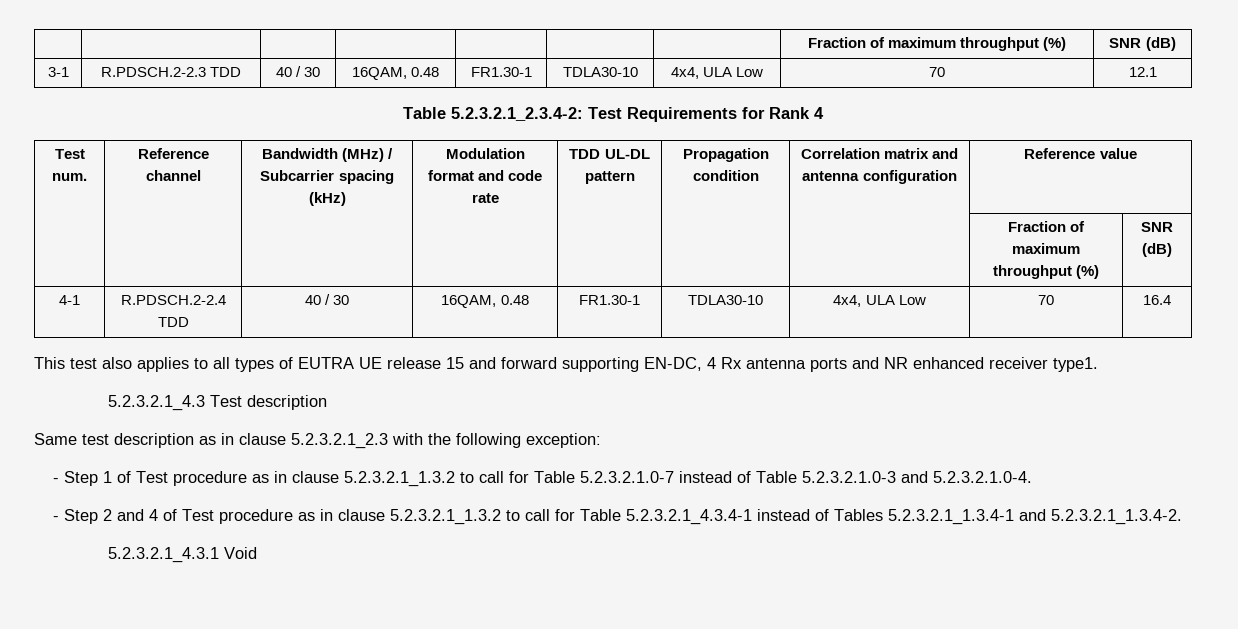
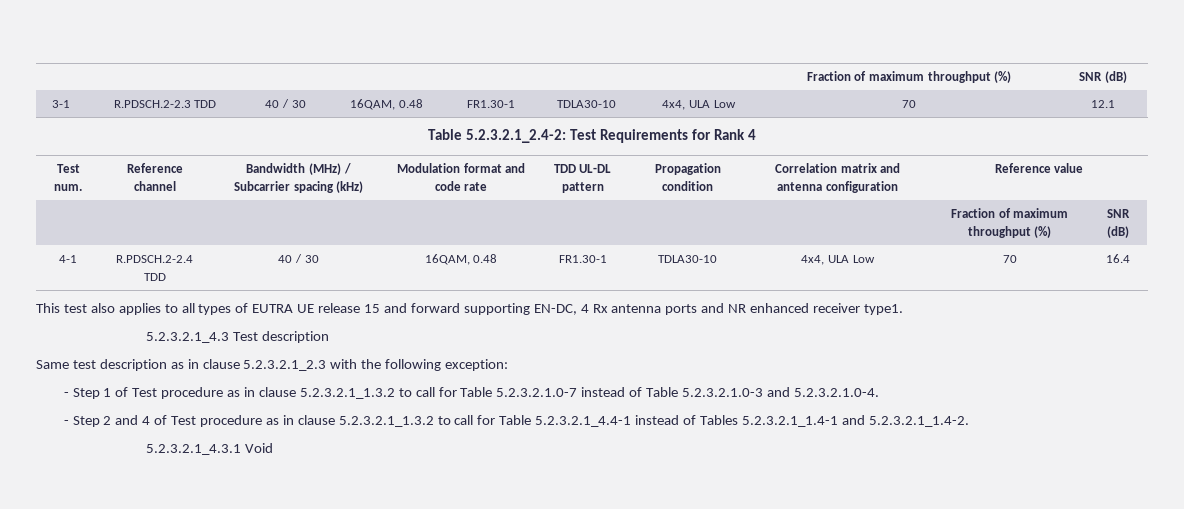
- Table 5.2.3.2.1_2.3.4-2: Test Requirements for Rank 4
+ Table 5.2.3.2.1_2.4-2: Test Requirements for Rank 4
- - Step 2 and 4 of Test procedure as in clause 5.2.3.2.1_1.3.2 to call for Table 5.2.3.2.1_4.3.4-1 instead of Tables 5.2.3.2.1_1.3.4-1 and 5.2.3.2.1_1.3.4-2.
+ - Step 2 and 4 of Test procedure as in clause 5.2.3.2.1_1.3.2 to call for Table 5.2.3.2.1_4.4-1 instead of Tables 5.2.3.2.1_1.4-1 and 5.2.3.2.1_1.4-2.

